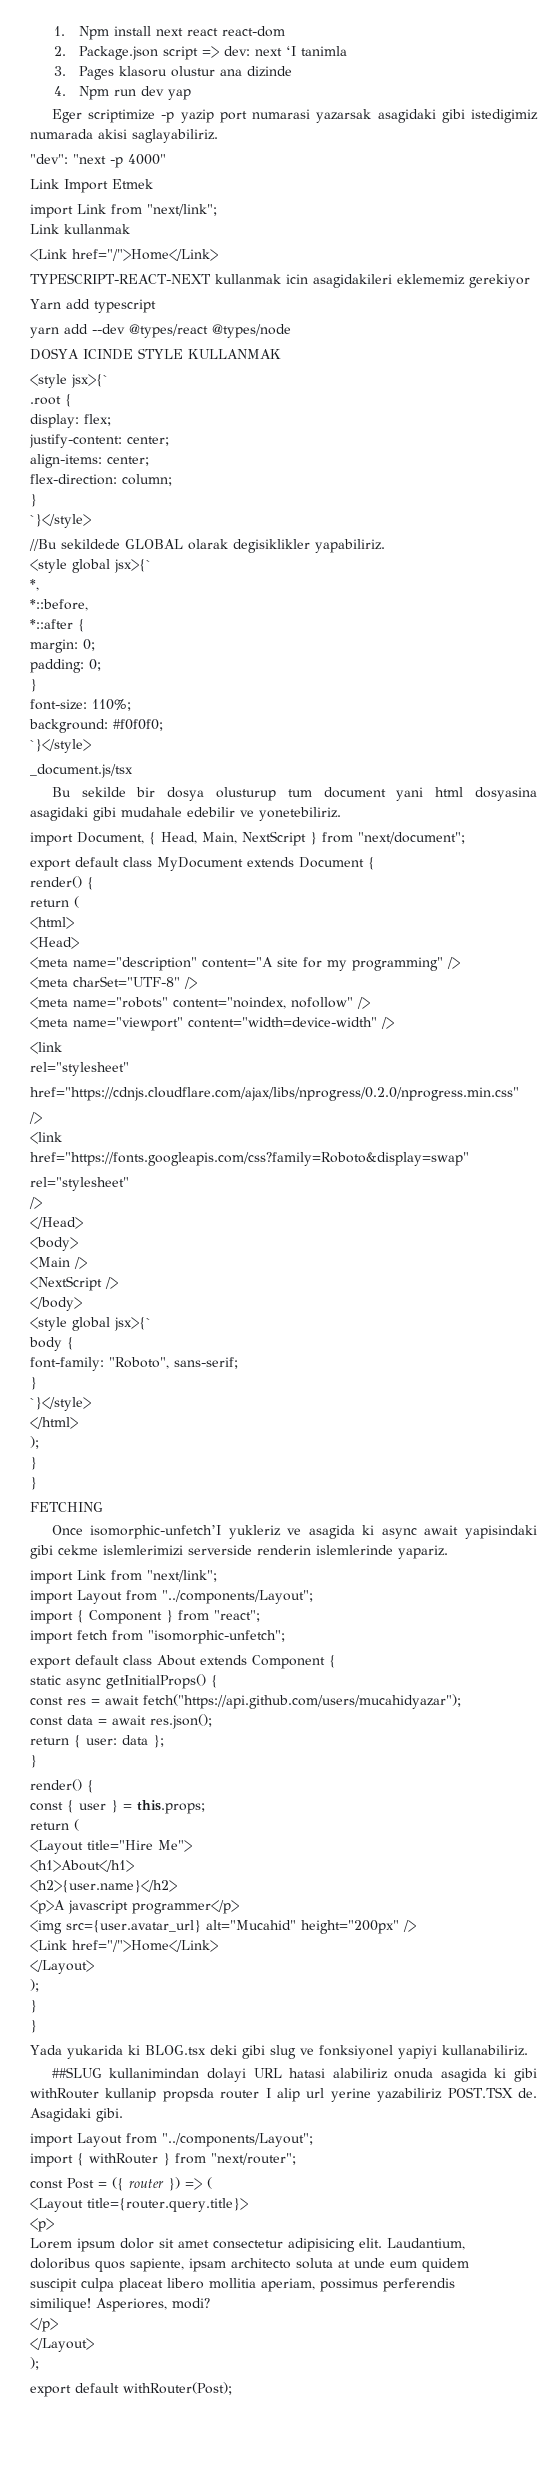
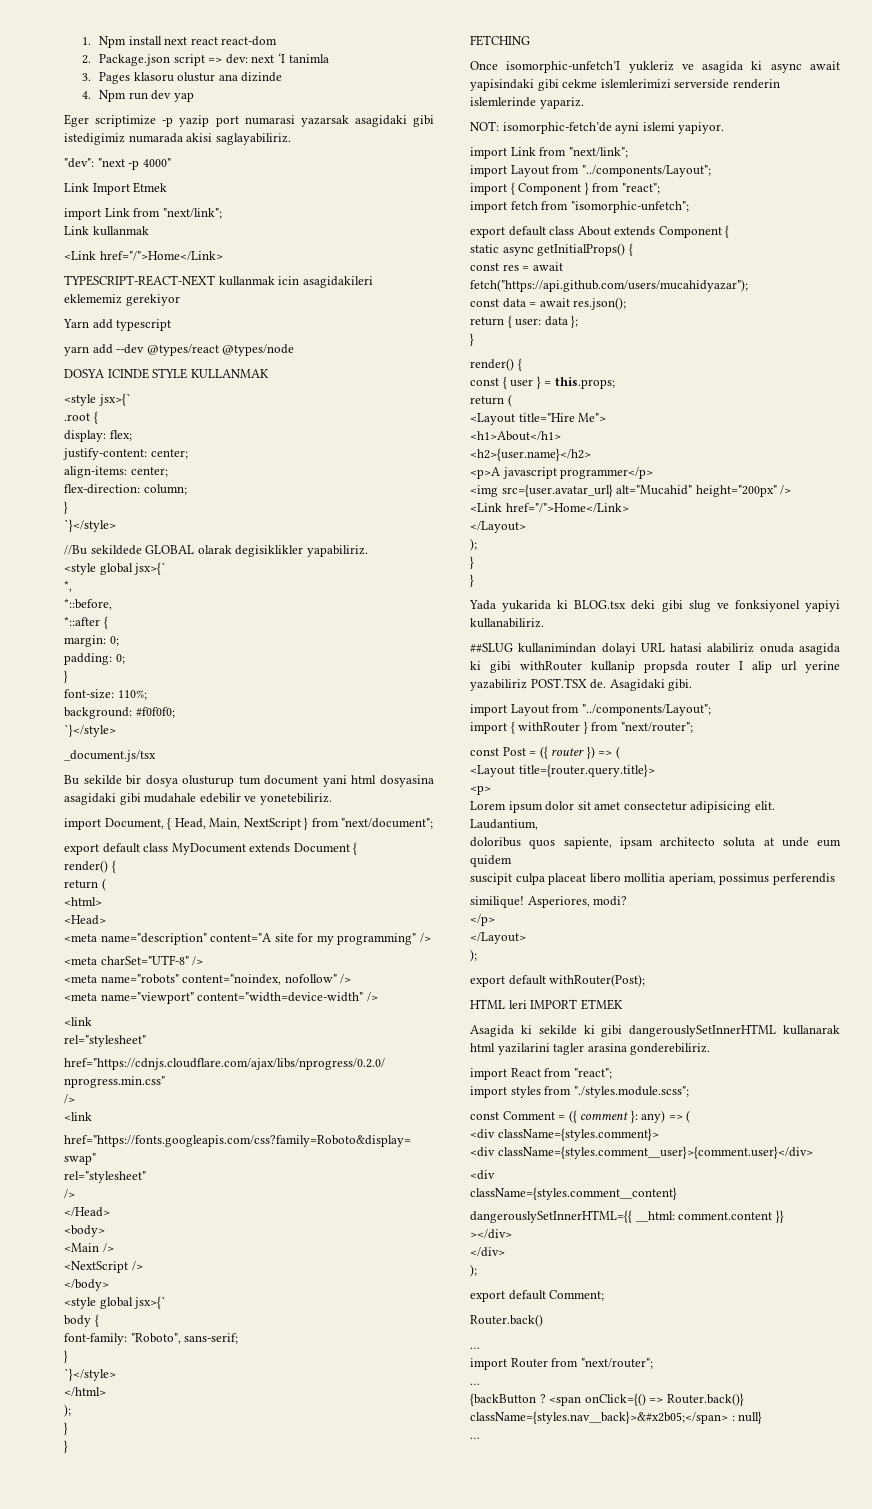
+ NOT: isomorphic-fetch’de ayni islemi yapiyor.
+ HTML leri IMPORT ETMEK
+ Asagida ki sekilde ki gibi dangerouslySetInnerHTML kullanarak html yazilarini tagler arasina gonderebiliriz.
+ import React from "react";
+ import styles from "./styles.module.scss";
+ const Comment = ({ comment }: any) => (
+ <div className={styles.comment}>
+ <div className={styles.comment__user}>{comment.user}</div>
+ <div
+ className={styles.comment__content}
+ dangerouslySetInnerHTML={{ __html: comment.content }}
+ ></div>
+ </div>
+ );
+ export default Comment;
+ Router.back()
+ …
+ import Router from "next/router";
+ …
+ {backButton ? <span onClick={() => Router.back()} className={styles.nav__back}>&#x2b05;</span> : null}
+ …

